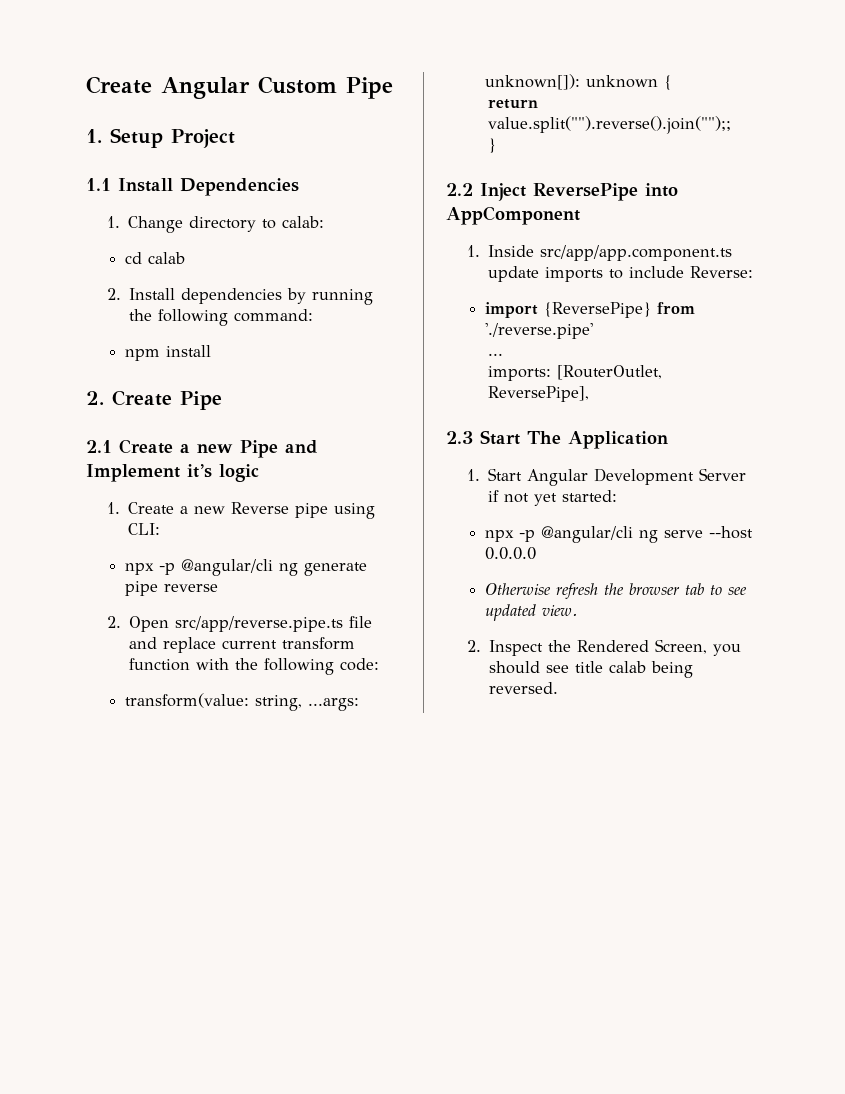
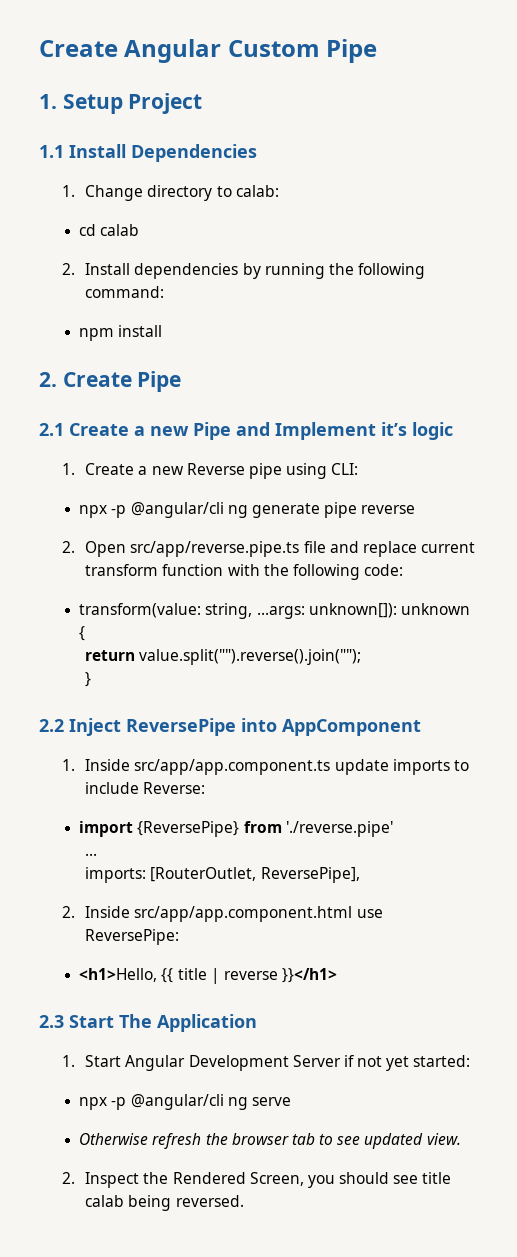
- return value.split("").reverse().join("");;
+ return value.split("").reverse().join("");
+ 2. Inside src/app/app.component.html use ReversePipe:
+ <h1>Hello, {{ title | reverse }}</h1>
- npx -p @angular/cli ng serve --host 0.0.0.0
+ npx -p @angular/cli ng serve

